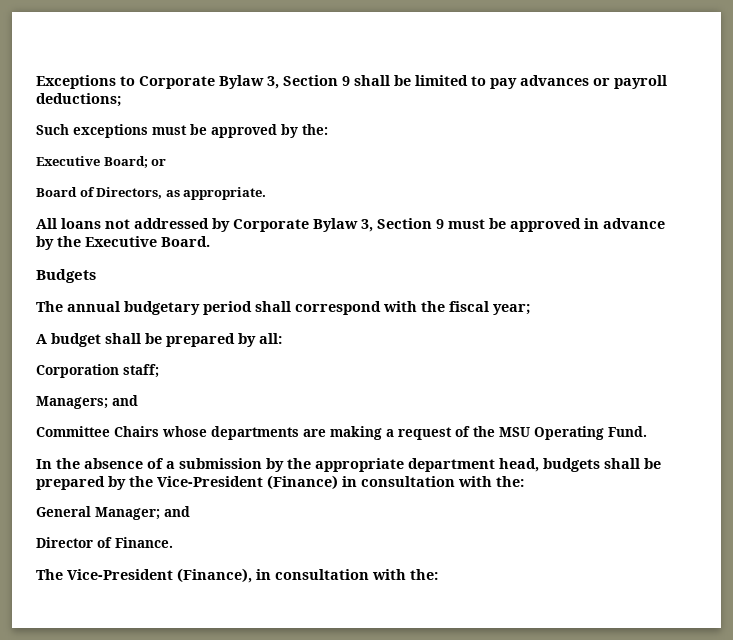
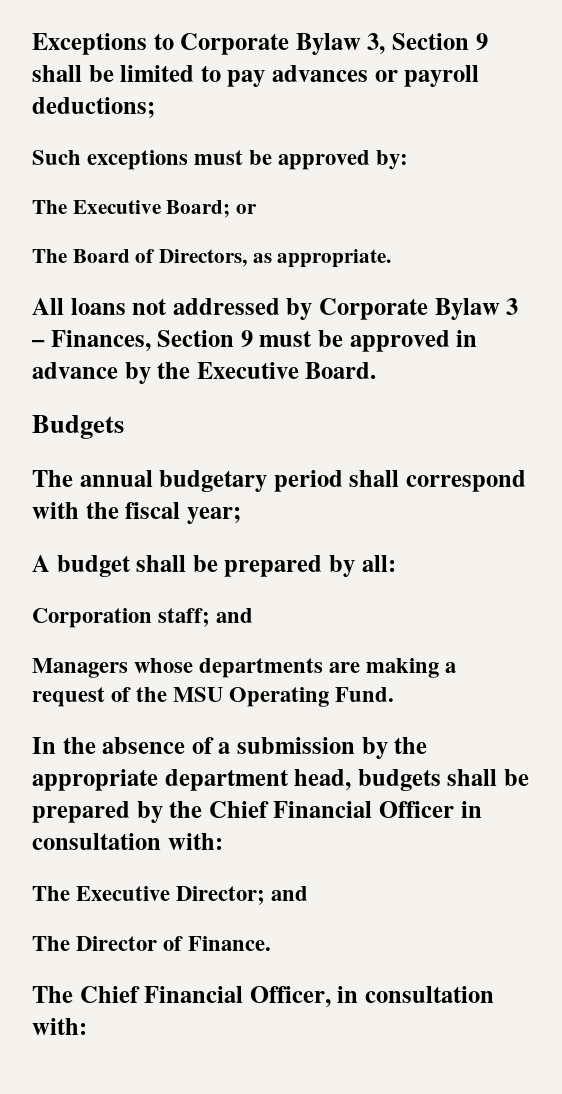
- Such exceptions must be approved by the:
- Executive Board; or
+ Such exceptions must be approved by:
+ The Executive Board; or
- Board of Directors, as appropriate.
+ The Board of Directors, as appropriate.
- All loans not addressed by Corporate Bylaw 3, Section 9 must be approved in advance by the Executive Board.
+ All loans not addressed by Corporate Bylaw 3 – Finances, Section 9 must be approved in advance by the Executive Board.
- Corporation staff;
- Managers; and
- Committee Chairs whose departments are making a request of the MSU Operating Fund.
+ Corporation staff; and
+ Managers whose departments are making a request of the MSU Operating Fund.
- In the absence of a submission by the appropriate department head, budgets shall be prepared by the Vice-President (Finance) in consultation with the:
- General Manager; and
- Director of Finance.
+ In the absence of a submission by the appropriate department head, budgets shall be prepared by the Chief Financial Officer in consultation with:
+ The Executive Director; and
+ The Director of Finance.
- The Vice-President (Finance), in consultation with the:
+ The Chief Financial Officer, in consultation with:

